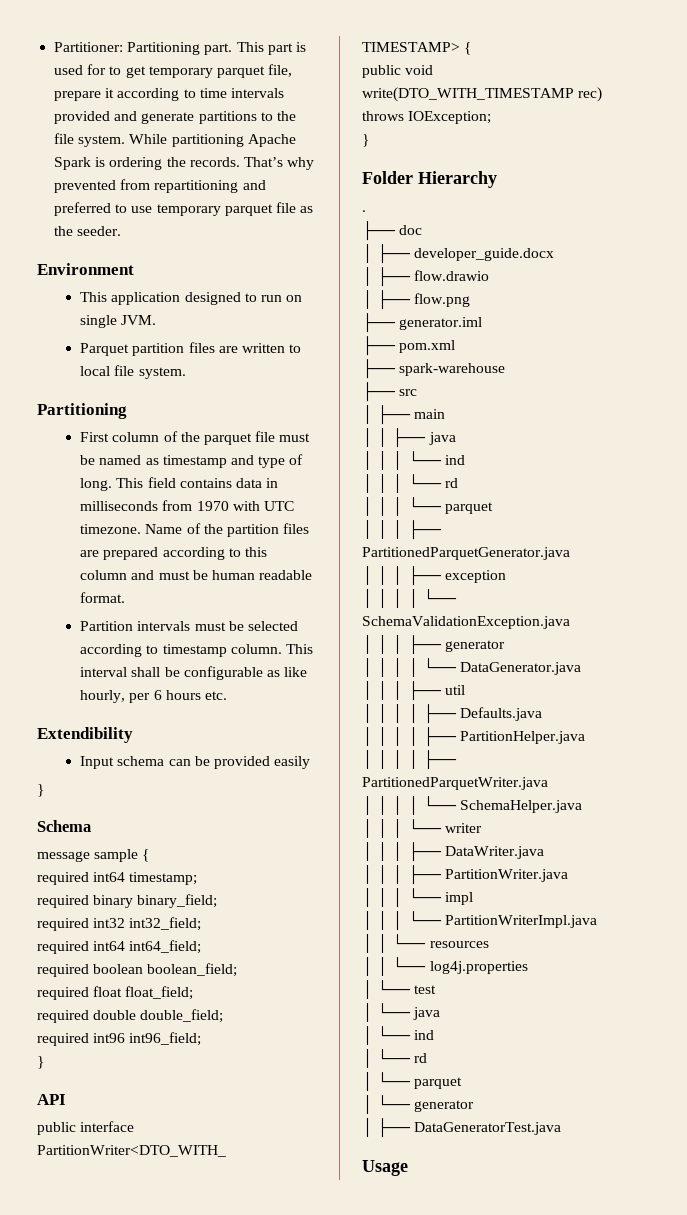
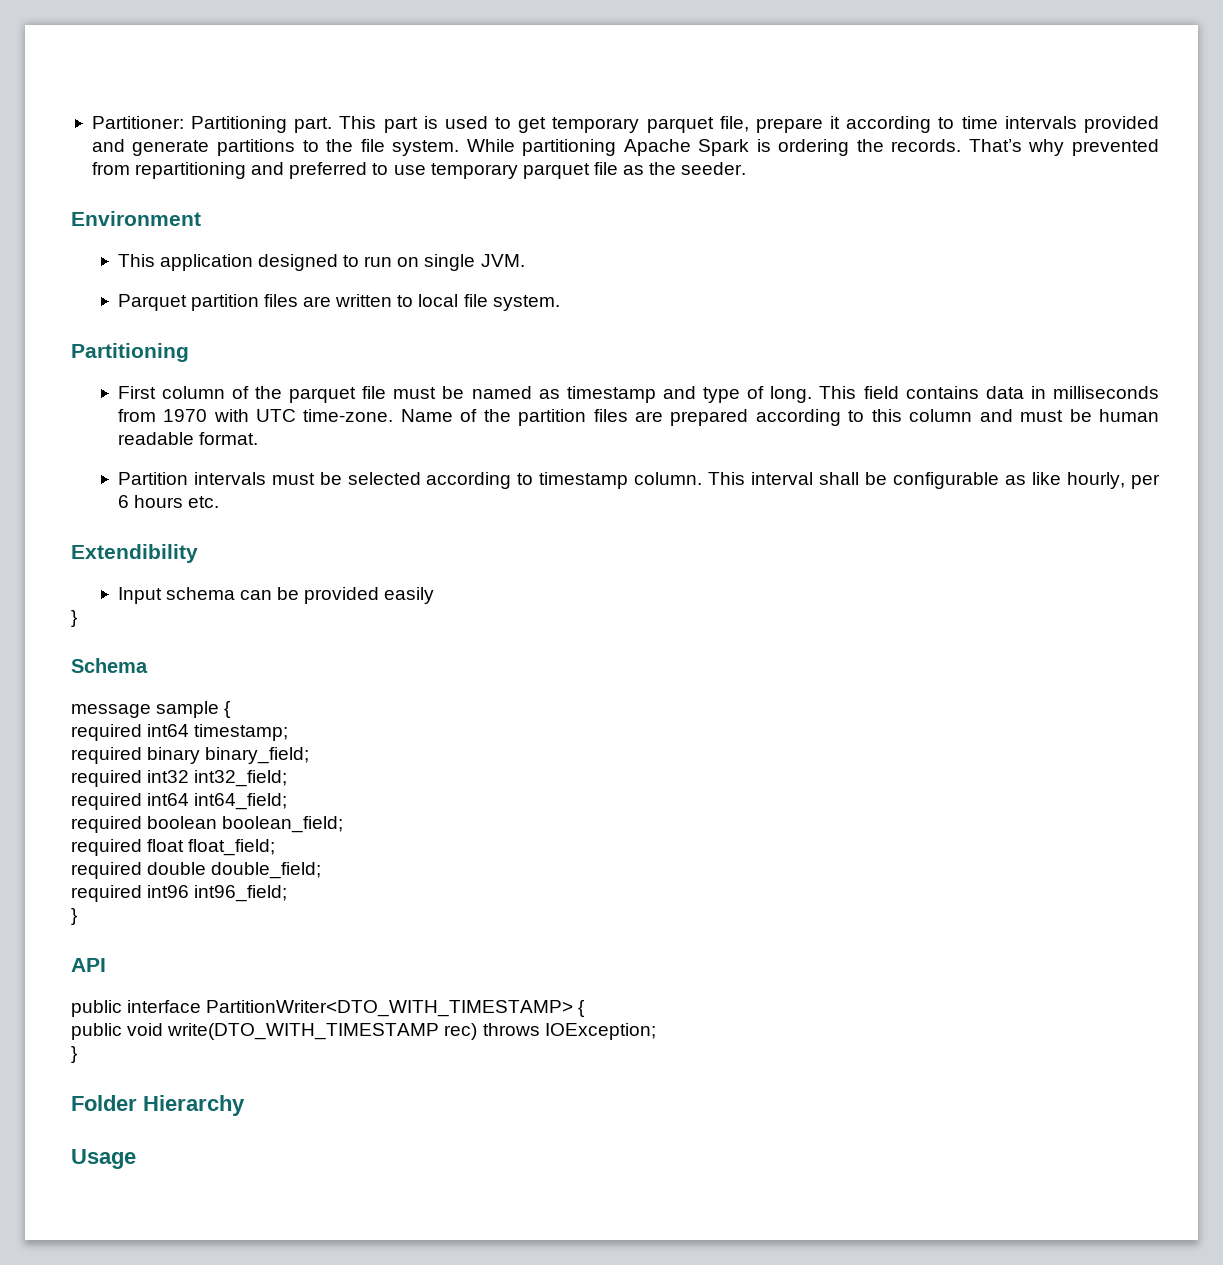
- This part is used for to get temporary parquet file, prepare it according to time intervals provided and generate partitions to the file system.
+ This part is used to get temporary parquet file, prepare it according to time intervals provided and generate partitions to the file system.
- This field contains data in milliseconds from 1970 with UTC timezone.
+ This field contains data in milliseconds from 1970 with UTC time-zone.
- .
- ├── doc
- │ ├── developer_guide.docx
- │ ├── flow.drawio
- │ ├── flow.png
- ├── generator.iml
- ├── pom.xml
- ├── spark-warehouse
- ├── src
- │ ├── main
- │ │ ├── java
- │ │ │ └── ind
- │ │ │ └── rd
- │ │ │ └── parquet
- │ │ │ ├── PartitionedParquetGenerator.java
- │ │ │ ├── exception
- │ │ │ │ └── SchemaValidationException.java
- │ │ │ ├── generator
- │ │ │ │ └── DataGenerator.java
- │ │ │ ├── util
- │ │ │ │ ├── Defaults.java
- │ │ │ │ ├── PartitionHelper.java
- │ │ │ │ ├── PartitionedParquetWriter.java
- │ │ │ │ └── SchemaHelper.java
- │ │ │ └── writer
- │ │ │ ├── DataWriter.java
- │ │ │ ├── PartitionWriter.java
- │ │ │ └── impl
- │ │ │ └── PartitionWriterImpl.java
- │ │ └── resources
- │ │ └── log4j.properties
- │ └── test
- │ └── java
- │ └── ind
- │ └── rd
- │ └── parquet
- │ └── generator
- │ ├── DataGeneratorTest.java

